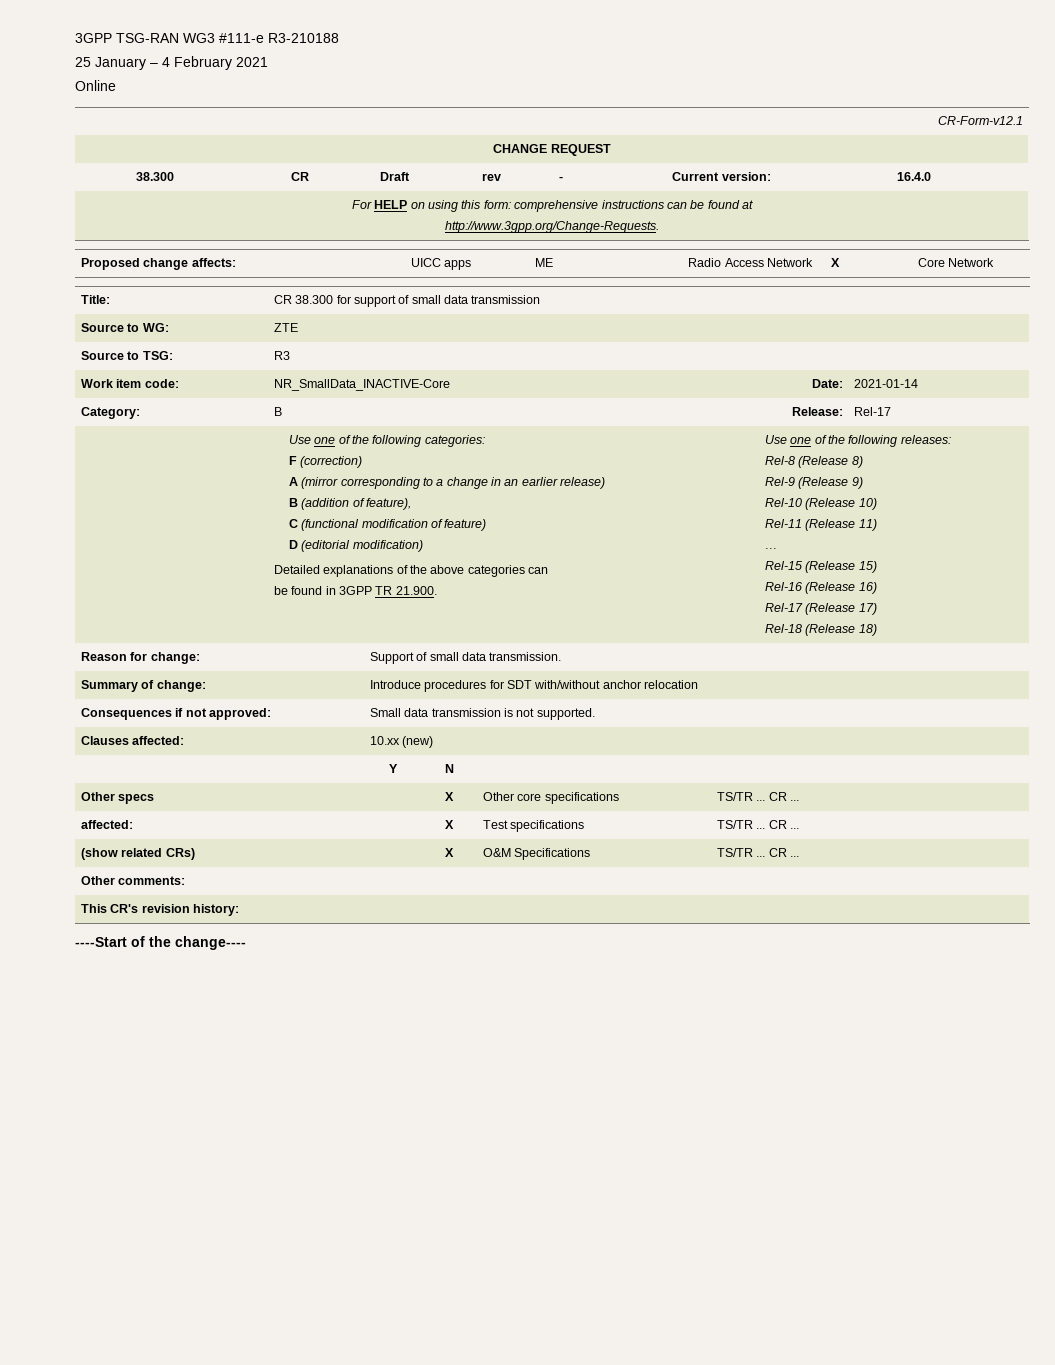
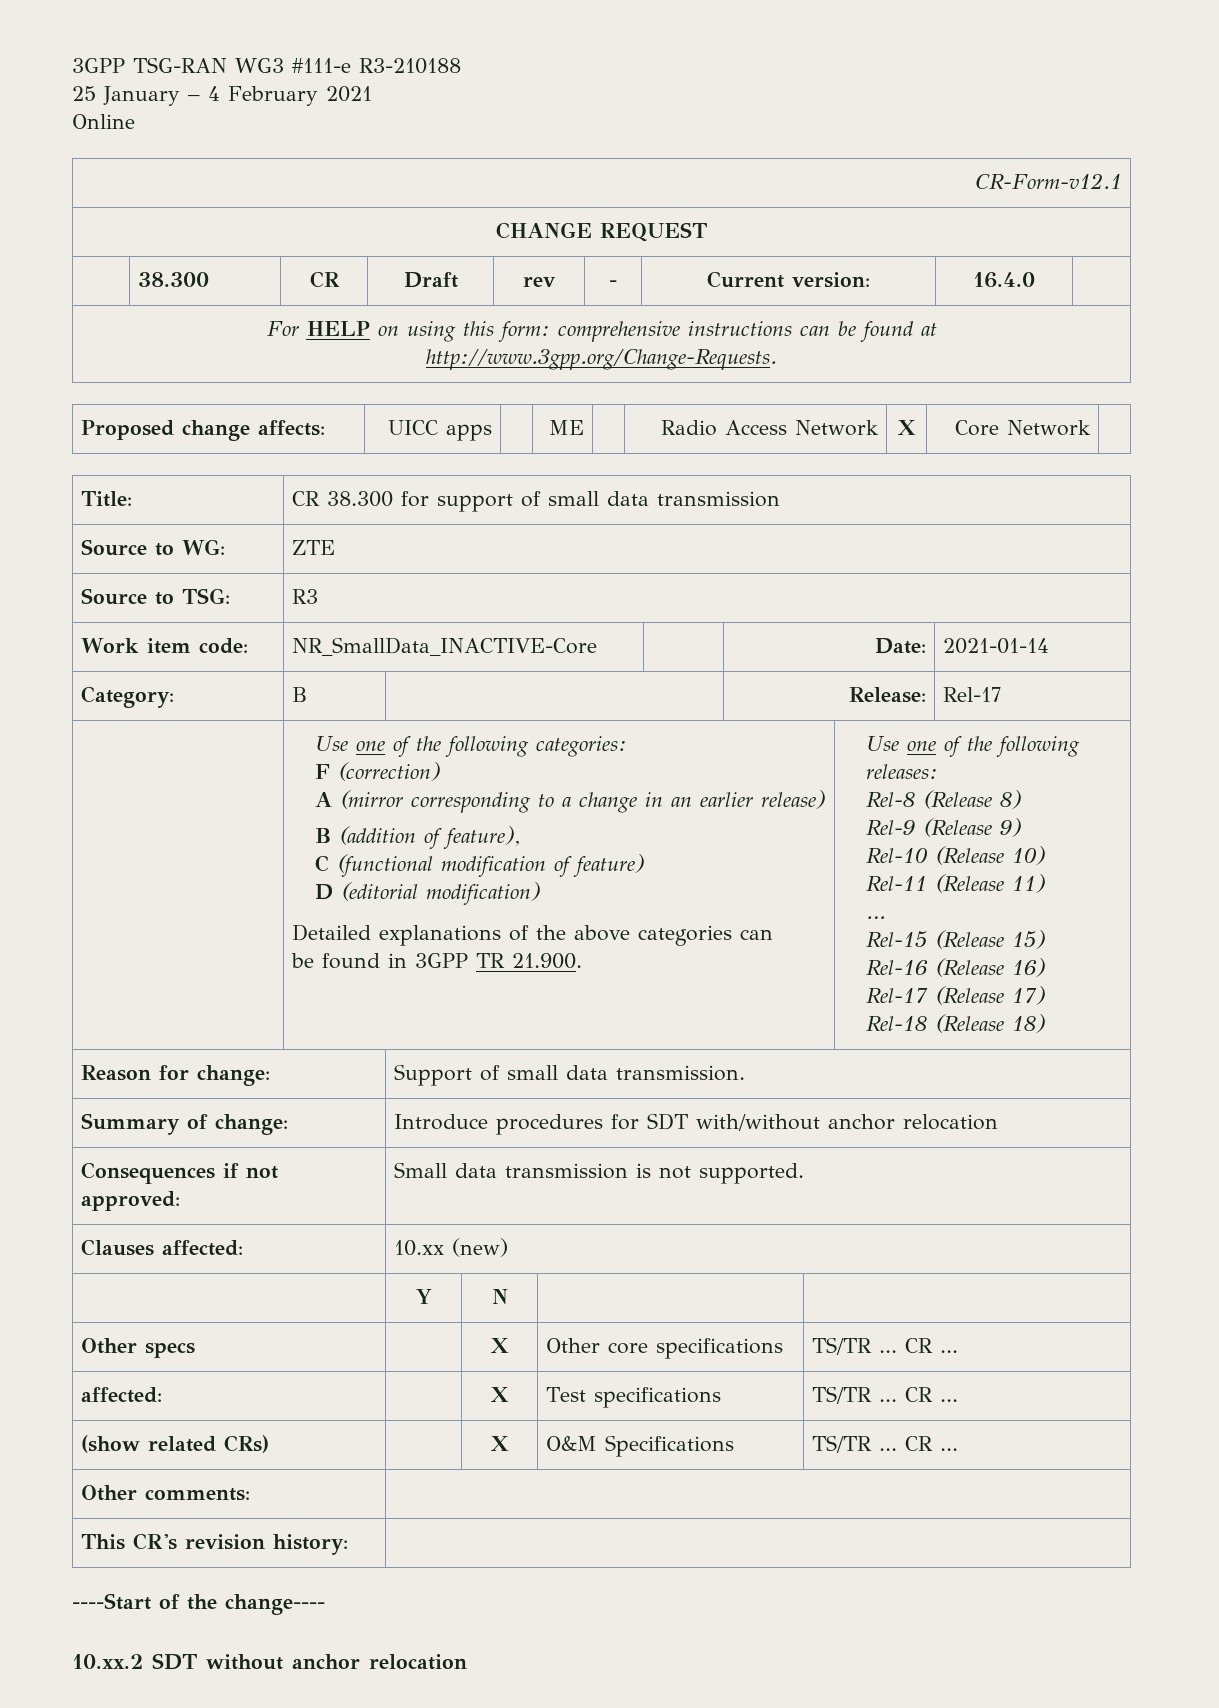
+ 10.xx.2 SDT without anchor relocation

